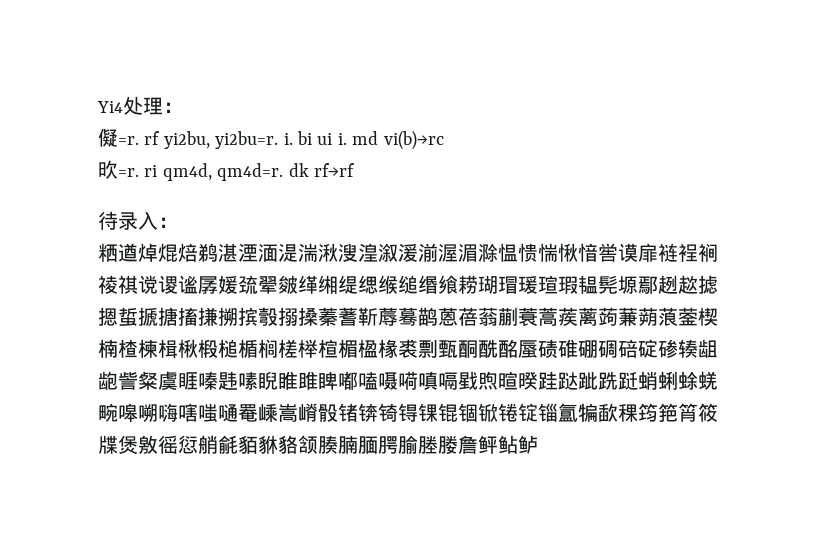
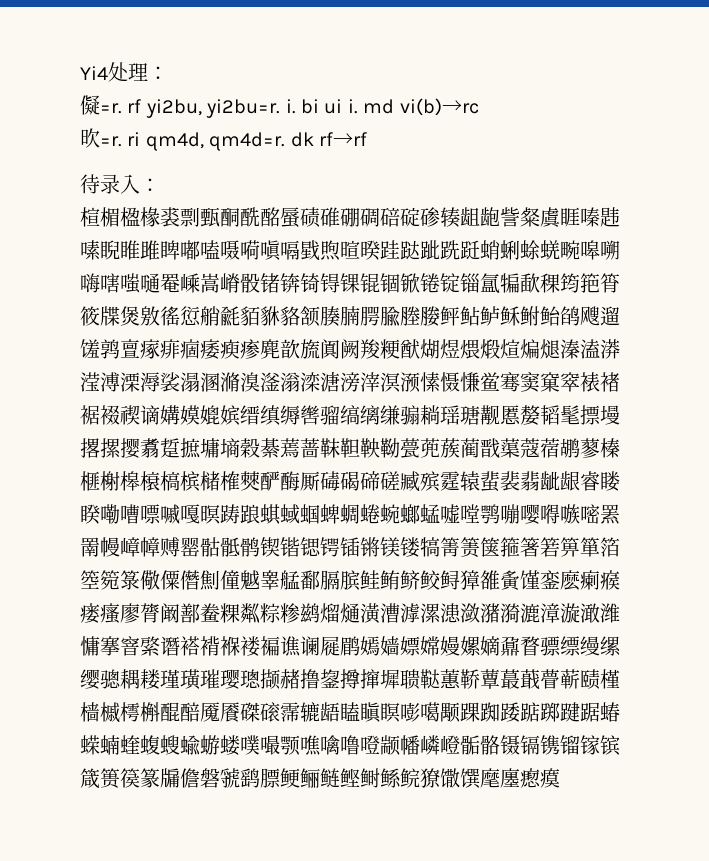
- 粞遒焯焜焙鹈湛湮湎湜湍湫溲湟溆湲湔渥湄滁愠愦惴愀愔喾谟扉裢裎裥祾祺谠谡谧孱媛巯翚皴缂缃缇缌缑缒缗飨耢瑚瑁瑗瑄瑕韫髡塬鄢趔趑摅摁蜇搋搪搐搛搠摈彀搦搡蓁蓍靳蓐蓦鹋蒽蓓蓊蒯蓑蒿蒺蓠蒟蒹蒴蒗蓥楔楠楂楝楫楸椴槌楯榈槎榉楦楣楹椽裘剽甄酮酰酩蜃碛碓硼碉碚碇碜辏龃龅訾粲虞睚嗪韪嗉睨睢雎睥嘟嗑嗫嗬嗔嗝戥煦暄暌跬跶跐跣跹蛸蜊蜍蜣畹嗥嗍嗨嗐嗤嗵罨嵊嵩嵴骰锗锛锜锝锞锟锢锨锩锭锱氲犏歃稞筠筢筲筱牒煲敫徭愆艄毹貊貅貉颔腠腩腼腭腧塍媵詹鲆鲇鲈
+ 楦楣楹椽裘剽甄酮酰酩蜃碛碓硼碉碚碇碜辏龃龅訾粲虞睚嗪韪嗉睨睢雎睥嘟嗑嗫嗬嗔嗝戥煦暄暌跬跶跐跣跹蛸蜊蜍蜣畹嗥嗍嗨嗐嗤嗵罨嵊嵩嵴骰锗锛锜锝锞锟锢锨锩锭锱氲犏歃稞筠筢筲筱牒煲敫徭愆艄毹貊貅貉颔腠腩腭腧塍媵鲆鲇鲈稣鲋鲐鹐飕遛馐鹑亶瘃痱痼痿瘐瘆麂歆旒阗阙羧粳猷煳煜煨煅煊煸煺溱溘漭滢溥溧溽裟溻溷滫溴滏滃滦溏滂滓溟滪愫慑慊鲎骞窦窠窣裱褚裾裰禊谪媾嫫媲嫔缙缜缛辔骝缟缡缣骟耥瑶瑭觏慝嫠韬髦摽墁撂摞撄翥踅摭墉墒榖綦蔫蔷靺靼鞅靿甍蔸蔟蔺戬蕖蔻蓿鹕蓼榛榧榭槔榱槁槟槠榷僰酽酶厮碡碣碲磋臧殡霆辕蜚裴翡龇龈睿䁖睽嘞嘈嘌嘁嘎暝踌踉蜞蜮蝈蜱蜩蜷蜿螂蜢嘘嘡鹗嘣嘤嘚嗾嘧罴罱幔嶂幛赙罂骷骶鹘锲锴锶锷锸锵镁镂犒箐箦箧箍箸箬箅箪箔箜箢箓儆僳僭劁僮魆睾艋鄱膈膑鲑鲔鲚鲛鲟獐雒夤馑銮麽瘌瘊瘘瘙廖膂阚鄯鲞粿粼粽糁鹚熘熥潢漕滹漯漶潋潴漪漉漳漩澉潍慵搴窨綮谮褡褙褓褛褊谯谰屣鹛嫣嫱嫖嫦嫚嫘嫡鼐瞀骠缥缦缧缨骢耦耧瑾璜璀璎璁撷赭撸鋆撙撺墀聩鞑蕙鞒蕈蕞蕺瞢蕲赜槿樯槭樗槲醌醅魇餍磔磙霈辘龉瞌瞋瞑嘭噶颙踝踟踒踮踯踺踞蝽蝾蝻蝰蝮螋蝓蝣蝼噗嘬颚噍噙噜噔颛幡嶙嶝骺骼镊镉镌镏镓镔箴篑篌篆牖儋磐虢鹞膘鲠鲡鲢鲣鲥鲧鲩獠馓馔麾廛瘛瘼

